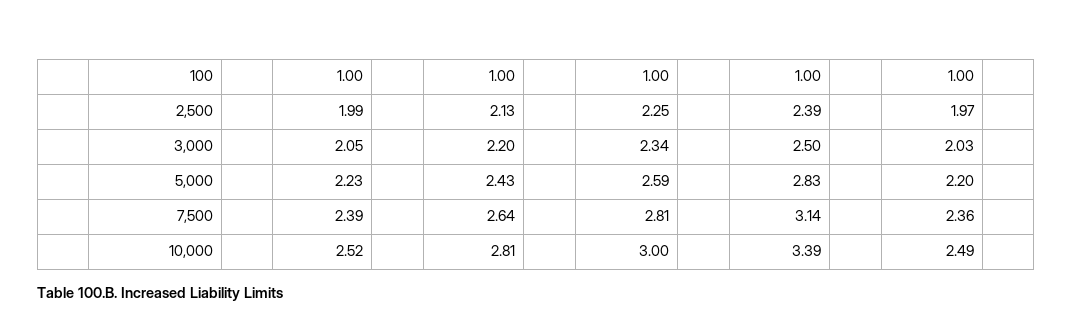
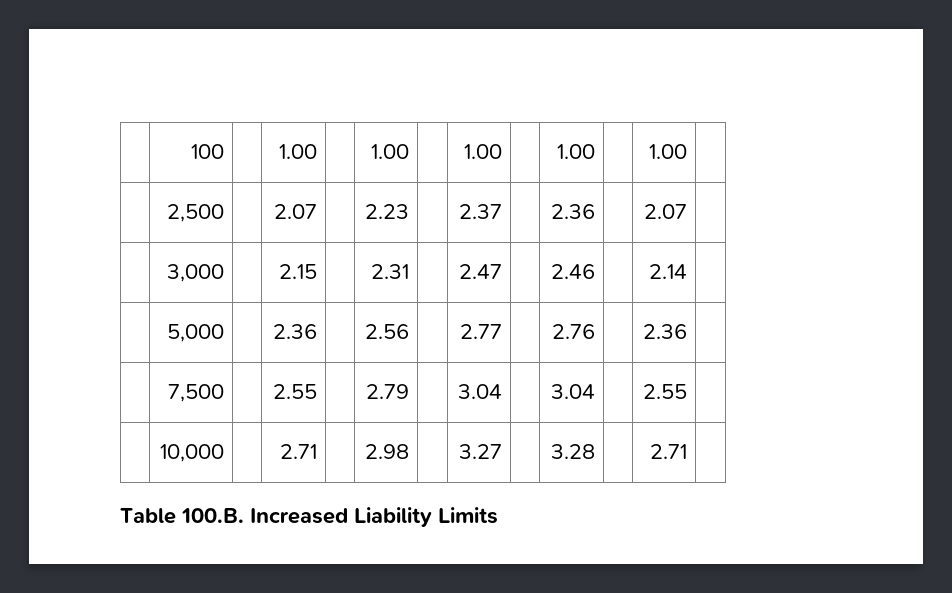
- | 2,500 | | 1.99 | | 2.13 | | 2.25 | | 2.39 | | 1.97 |
- | 3,000 | | 2.05 | | 2.20 | | 2.34 | | 2.50 | | 2.03 |
- | 5,000 | | 2.23 | | 2.43 | | 2.59 | | 2.83 | | 2.20 |
- | 7,500 | | 2.39 | | 2.64 | | 2.81 | | 3.14 | | 2.36 |
- | 10,000 | | 2.52 | | 2.81 | | 3.00 | | 3.39 | | 2.49 |
+ | 2,500 | | 2.07 | | 2.23 | | 2.37 | | 2.36 | | 2.07 |
+ | 3,000 | | 2.15 | | 2.31 | | 2.47 | | 2.46 | | 2.14 |
+ | 5,000 | | 2.36 | | 2.56 | | 2.77 | | 2.76 | | 2.36 |
+ | 7,500 | | 2.55 | | 2.79 | | 3.04 | | 3.04 | | 2.55 |
+ | 10,000 | | 2.71 | | 2.98 | | 3.27 | | 3.28 | | 2.71 |

